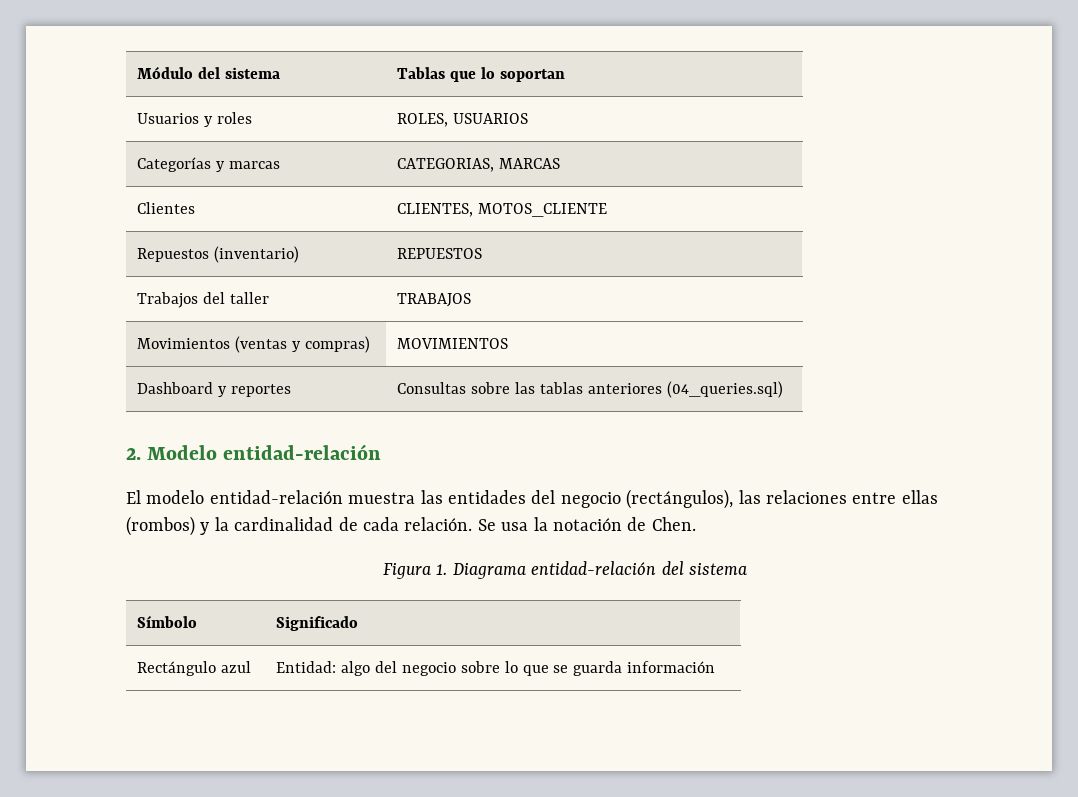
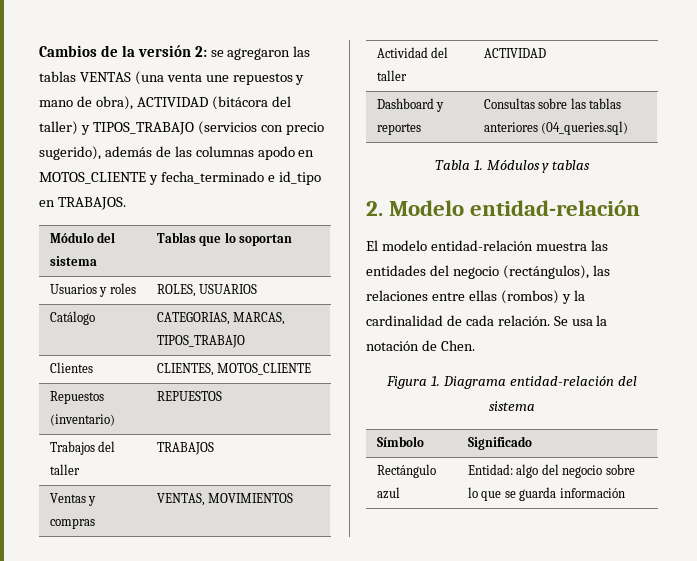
+ Cambios de la versión 2: se agregaron las tablas VENTAS (una venta une repuestos y mano de obra), ACTIVIDAD (bitácora del taller) y TIPOS_TRABAJO (servicios con precio sugerido), además de las columnas apodo en MOTOS_CLIENTE y fecha_terminado e id_tipo en TRABAJOS.
- Categorías y marcas | CATEGORIAS, MARCAS
+ Catálogo | CATEGORIAS, MARCAS, TIPOS_TRABAJO
- Movimientos (ventas y compras) | MOVIMIENTOS
+ Ventas y compras | VENTAS, MOVIMIENTOS
+ Actividad del taller | ACTIVIDAD
+ Tabla 1. Módulos y tablas

